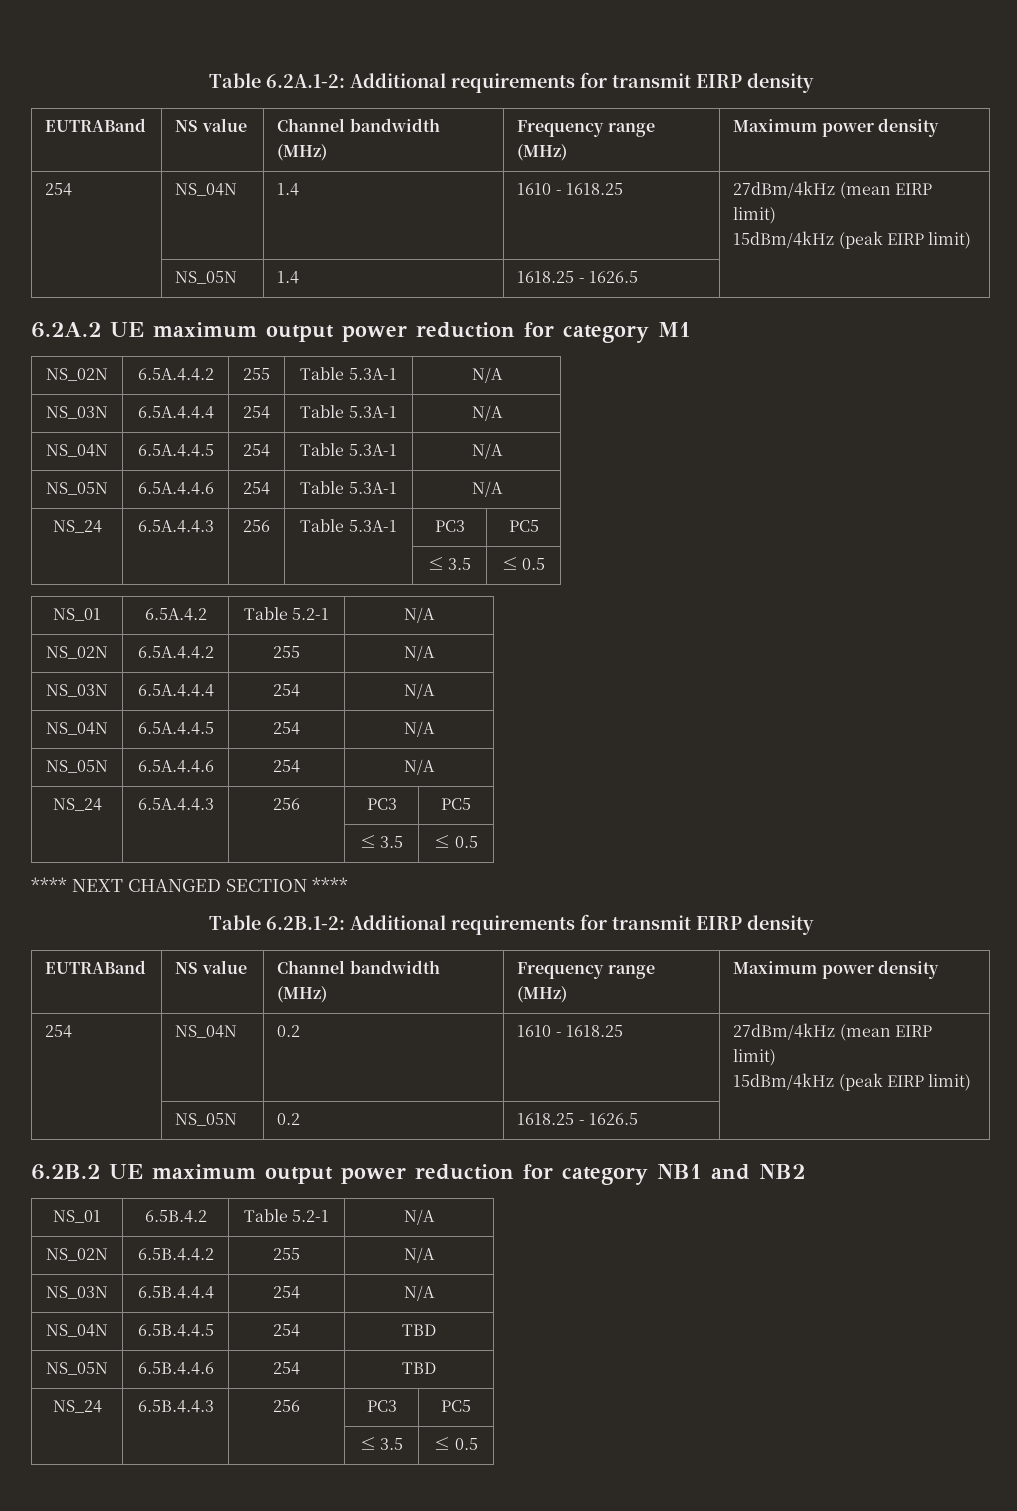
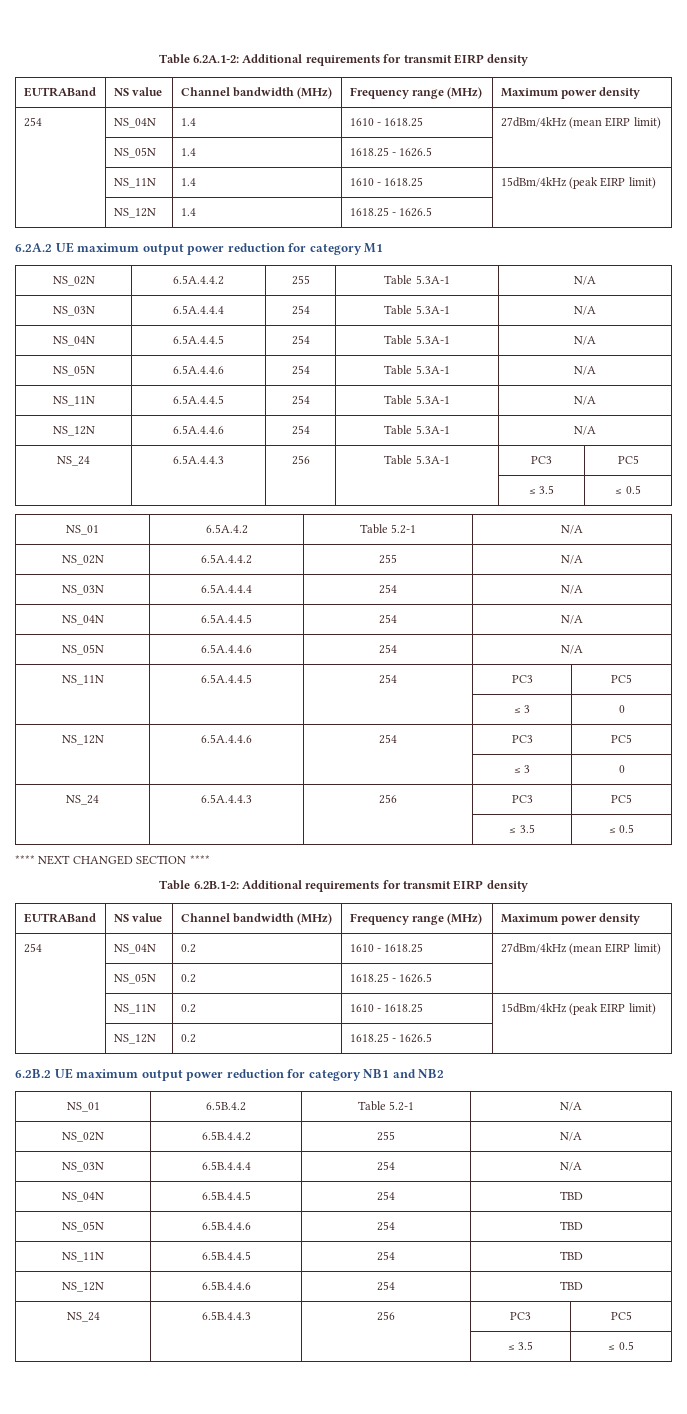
  254 | NS_04N | 1.4 | 1610 - 1618.25 | 27dBm/4kHz (mean EIRP limit)
- 15dBm/4kHz (peak EIRP limit)
  | NS_05N | 1.4 | 1618.25 - 1626.5 |
+ | NS_11N | 1.4 | 1610 - 1618.25 | 15dBm/4kHz (peak EIRP limit)
+ | NS_12N | 1.4 | 1618.25 - 1626.5 |
+ NS_11N | 6.5A.4.4.5 | 254 | Table 5.3A-1 | N/A
+ NS_12N | 6.5A.4.4.6 | 254 | Table 5.3A-1 | N/A
+ NS_11N | 6.5A.4.4.5 | 254 | PC3 | PC5
+ | | | ≤ 3 | 0
+ NS_12N | 6.5A.4.4.6 | 254 | PC3 | PC5
+ | | | ≤ 3 | 0
  254 | NS_04N | 0.2 | 1610 - 1618.25 | 27dBm/4kHz (mean EIRP limit)
- 15dBm/4kHz (peak EIRP limit)
  | NS_05N | 0.2 | 1618.25 - 1626.5 |
+ | NS_11N | 0.2 | 1610 - 1618.25 | 15dBm/4kHz (peak EIRP limit)
+ | NS_12N | 0.2 | 1618.25 - 1626.5 |
+ NS_11N | 6.5B.4.4.5 | 254 | TBD
+ NS_12N | 6.5B.4.4.6 | 254 | TBD

